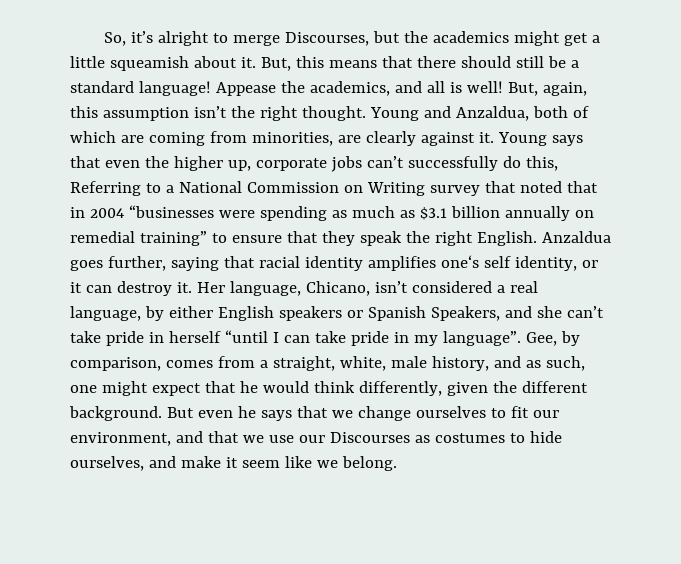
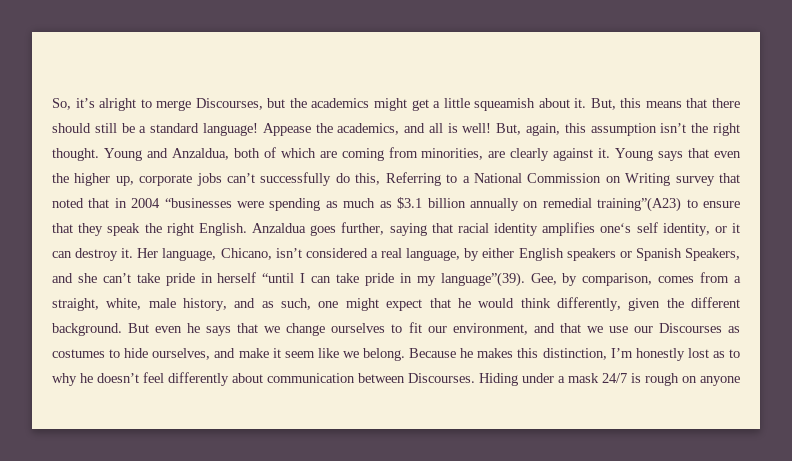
- Young says that even the higher up, corporate jobs can’t successfully do this, Referring to a National Commission on Writing survey that noted that in 2004 “businesses were spending as much as $3.1 billion annually on remedial training” to ensure that they speak the right English.
+ Young says that even the higher up, corporate jobs can’t successfully do this, Referring to a National Commission on Writing survey that noted that in 2004 “businesses were spending as much as $3.1 billion annually on remedial training”(A23) to ensure that they speak the right English.
- Her language, Chicano, isn’t considered a real language, by either English speakers or Spanish Speakers, and she can’t take pride in herself “until I can take pride in my language”.
+ Her language, Chicano, isn’t considered a real language, by either English speakers or Spanish Speakers, and she can’t take pride in herself “until I can take pride in my language”(39).
+ Because he makes this distinction, I’m honestly lost as to why he doesn’t feel differently about communication between Discourses. Hiding under a mask 24/7 is rough on anyone

